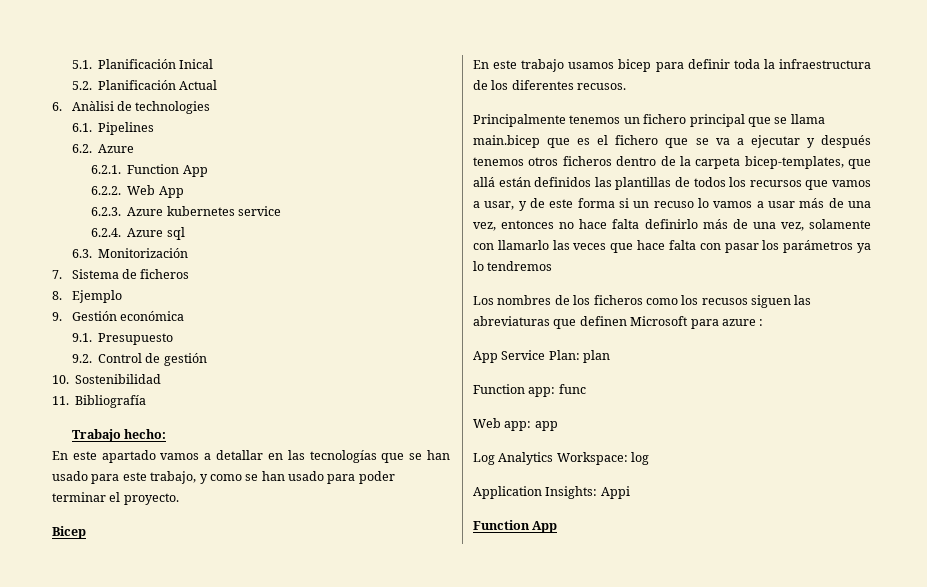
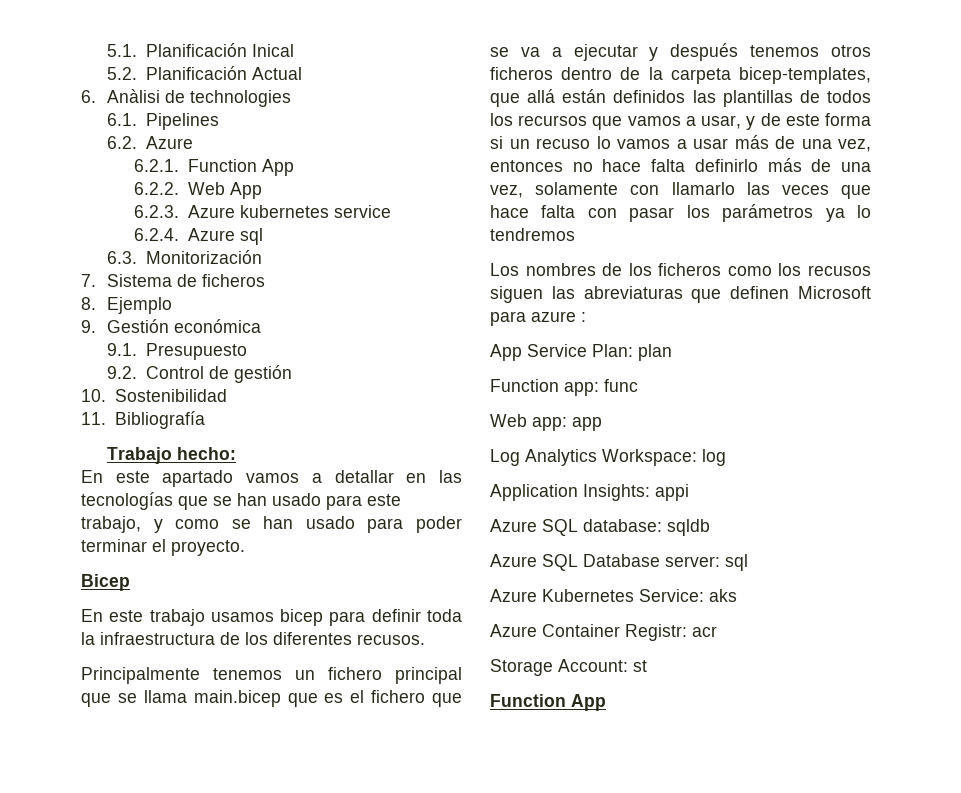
- Application Insights: Appi
+ Application Insights: appi
+ Azure SQL database: sqldb
+ Azure SQL Database server: sql
+ Azure Kubernetes Service: aks
+ Azure Container Registr: acr
+ Storage Account: st

